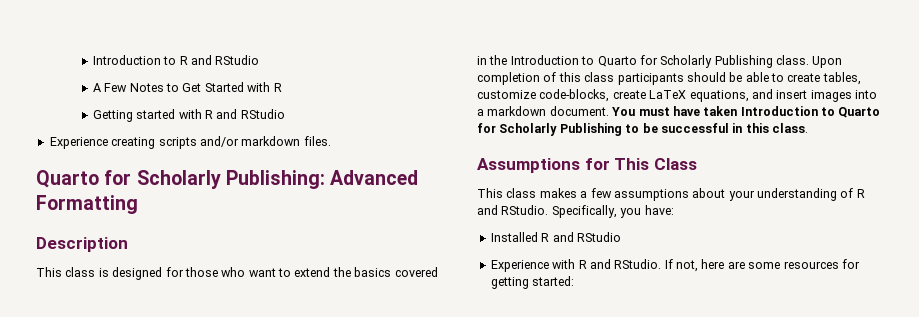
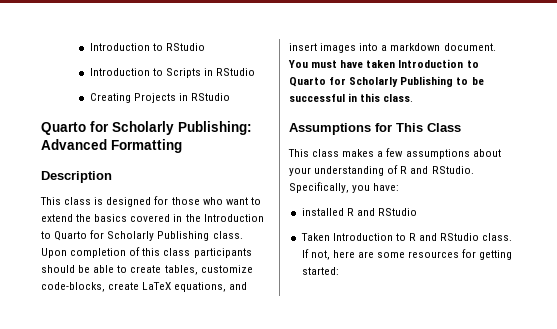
- Introduction to R and RStudio
- A Few Notes to Get Started with R
- Getting started with R and RStudio
- Experience creating scripts and/or markdown files.
+ Introduction to RStudio
+ Introduction to Scripts in RStudio
+ Creating Projects in RStudio
- Installed R and RStudio
- Experience with R and RStudio.
+ installed R and RStudio
+ Taken Introduction to R and RStudio class.

